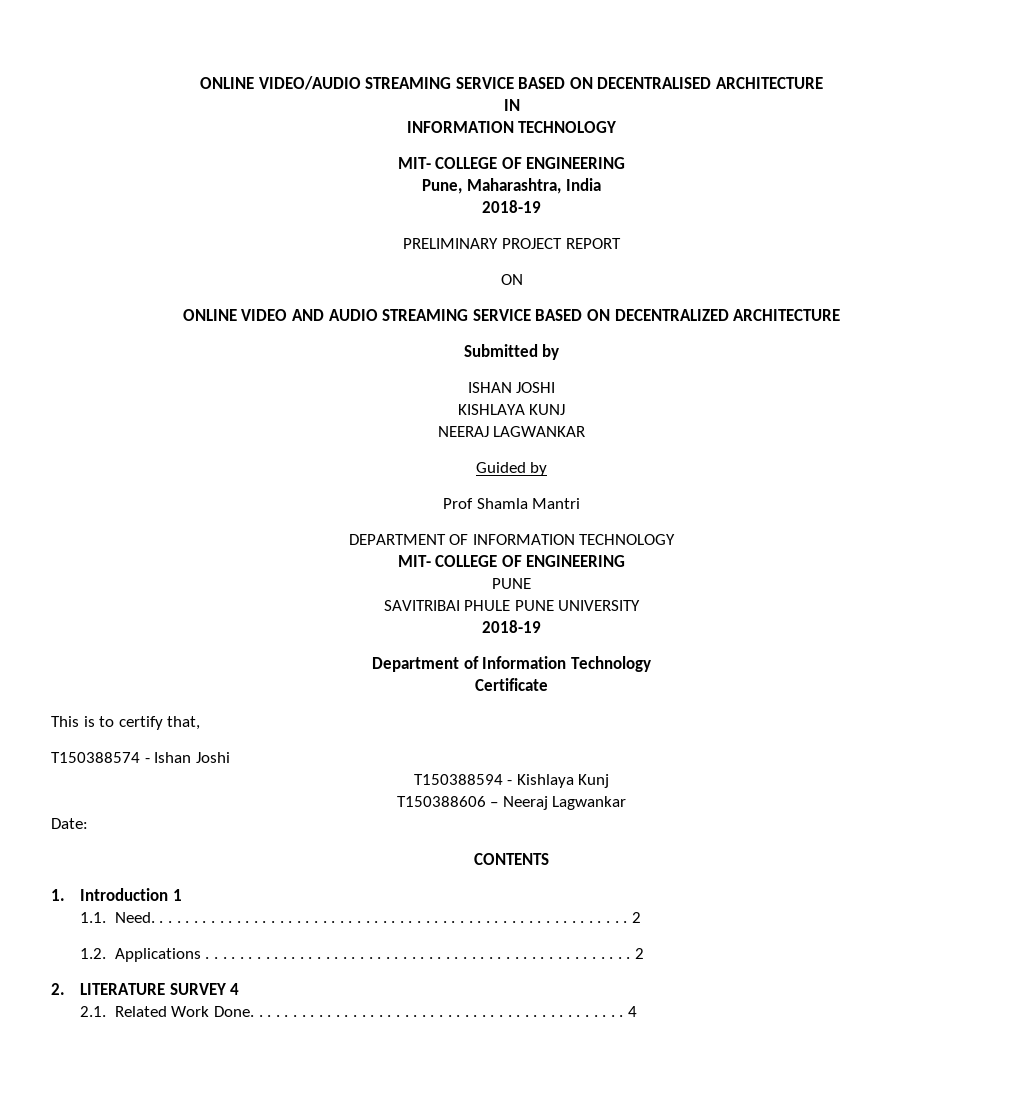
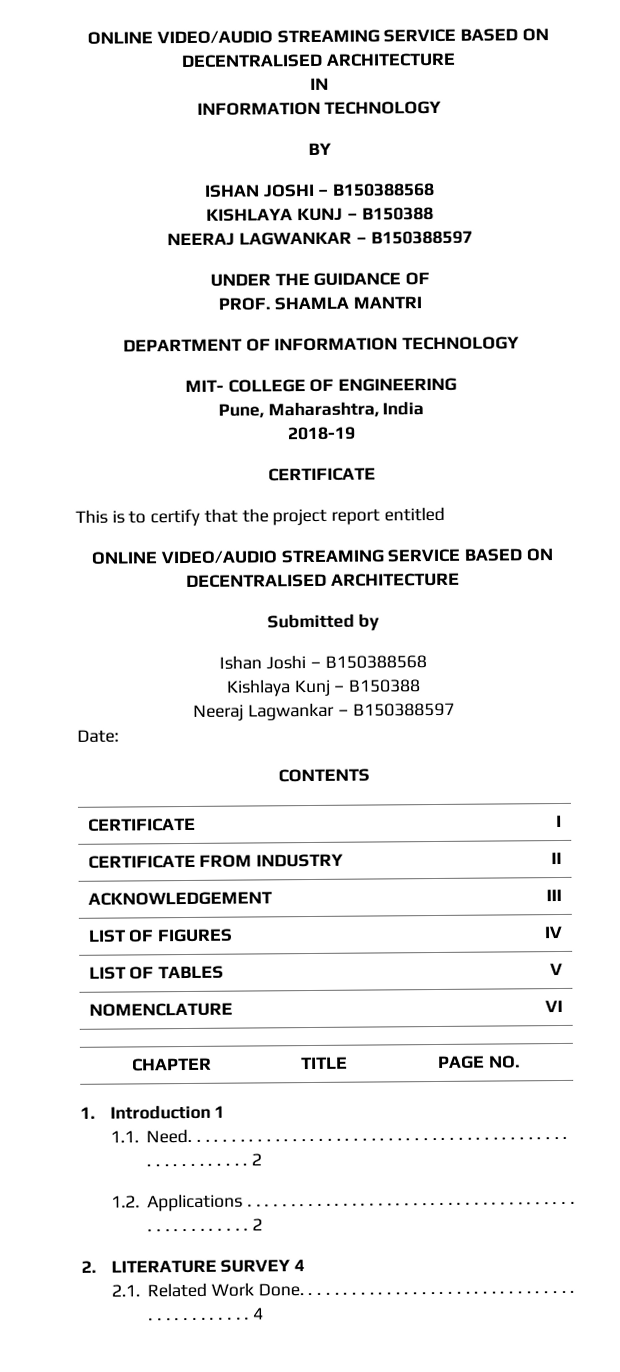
+ BY
+ ISHAN JOSHI – B150388568
+ KISHLAYA KUNJ – B150388
+ NEERAJ LAGWANKAR – B150388597
+ UNDER THE GUIDANCE OF
+ PROF. SHAMLA MANTRI
+ DEPARTMENT OF INFORMATION TECHNOLOGY
  Pune, Maharashtra, India
  2018-19
- PRELIMINARY PROJECT REPORT
- ON
- ONLINE VIDEO AND AUDIO STREAMING SERVICE BASED ON DECENTRALIZED ARCHITECTURE
+ CERTIFICATE
+ This is to certify that the project report entitled
+ ONLINE VIDEO/AUDIO STREAMING SERVICE BASED ON DECENTRALISED ARCHITECTURE
- ISHAN JOSHI
- KISHLAYA KUNJ
- NEERAJ LAGWANKAR
- Guided by
- Prof Shamla Mantri
- DEPARTMENT OF INFORMATION TECHNOLOGY
- MIT- COLLEGE OF ENGINEERING
- PUNE
- SAVITRIBAI PHULE PUNE UNIVERSITY
- 2018-19
- Department of Information Technology
- Certificate
- This is to certify that,
- T150388574 - Ishan Joshi
- T150388594 - Kishlaya Kunj
- T150388606 – Neeraj Lagwankar
+ Ishan Joshi – B150388568
+ Kishlaya Kunj – B150388
+ Neeraj Lagwankar – B150388597
+ CERTIFICATE | I
+ CERTIFICATE FROM INDUSTRY | II
+ ACKNOWLEDGEMENT | III
+ LIST OF FIGURES | IV
+ LIST OF TABLES | V
+ NOMENCLATURE | VI
+ CHAPTER | TITLE | PAGE NO.

